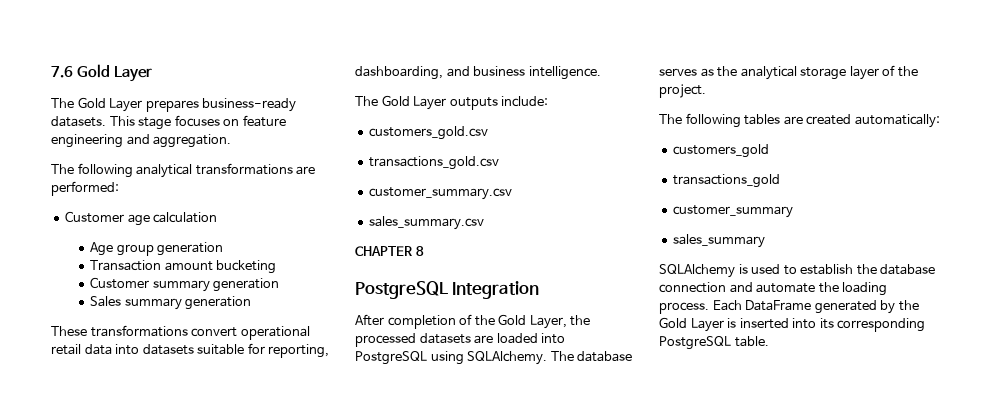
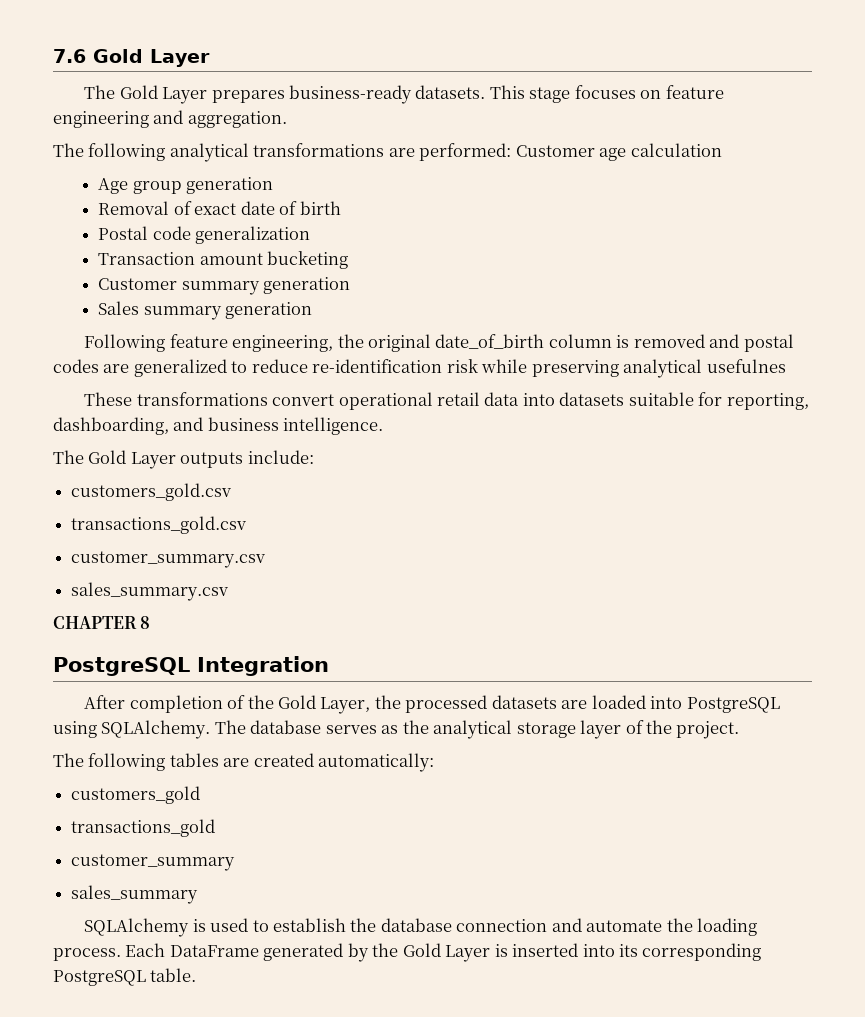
- The following analytical transformations are performed:
- Customer age calculation
+ The following analytical transformations are performed: Customer age calculation
+ Removal of exact date of birth
+ Postal code generalization
+ Following feature engineering, the original date_of_birth column is removed and postal codes are generalized to reduce re-identification risk while preserving analytical usefulnes

